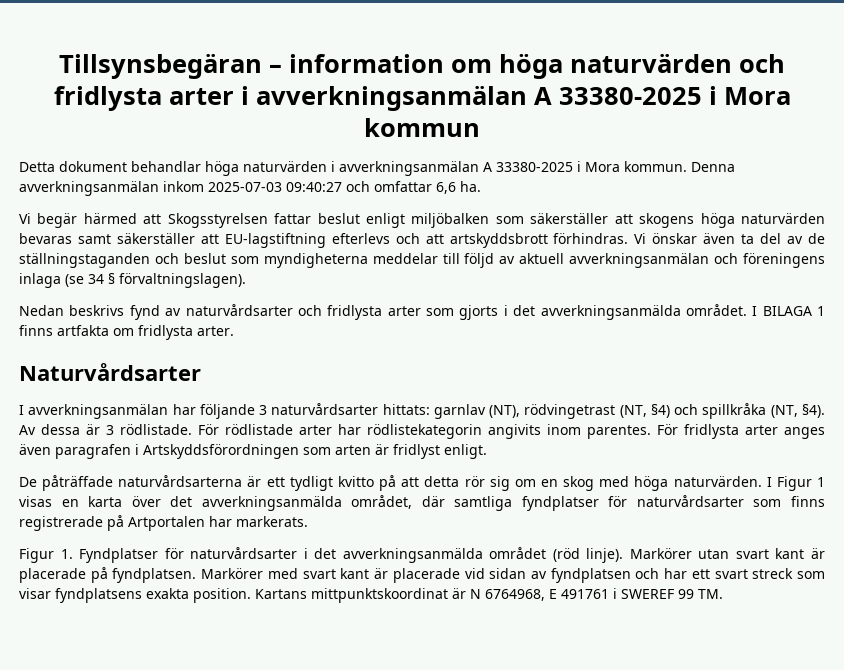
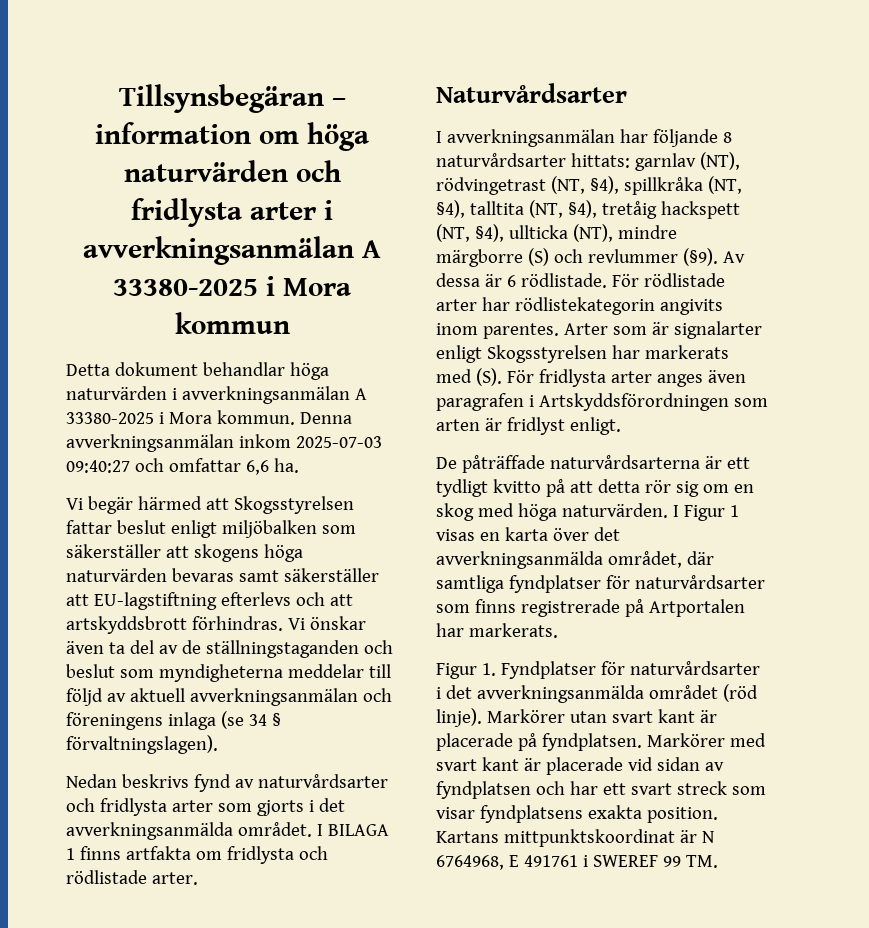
- I BILAGA 1 finns artfakta om fridlysta arter.
+ I BILAGA 1 finns artfakta om fridlysta och rödlistade arter.
- I avverkningsanmälan har följande 3 naturvårdsarter hittats: garnlav (NT), rödvingetrast (NT, §4) och spillkråka (NT, §4).
+ I avverkningsanmälan har följande 8 naturvårdsarter hittats: garnlav (NT), rödvingetrast (NT, §4), spillkråka (NT, §4), talltita (NT, §4), tretåig hackspett (NT, §4), ullticka (NT), mindre märgborre (S) och revlummer (§9).
- Av dessa är 3 rödlistade.
+ Av dessa är 6 rödlistade.
- För fridlysta arter anges även paragrafen i Artskyddsförordningen som arten är fridlyst enligt.
+ Arter som är signalarter enligt Skogsstyrelsen har markerats med (S). För fridlysta arter anges även paragrafen i Artskyddsförordningen som arten är fridlyst enligt.

